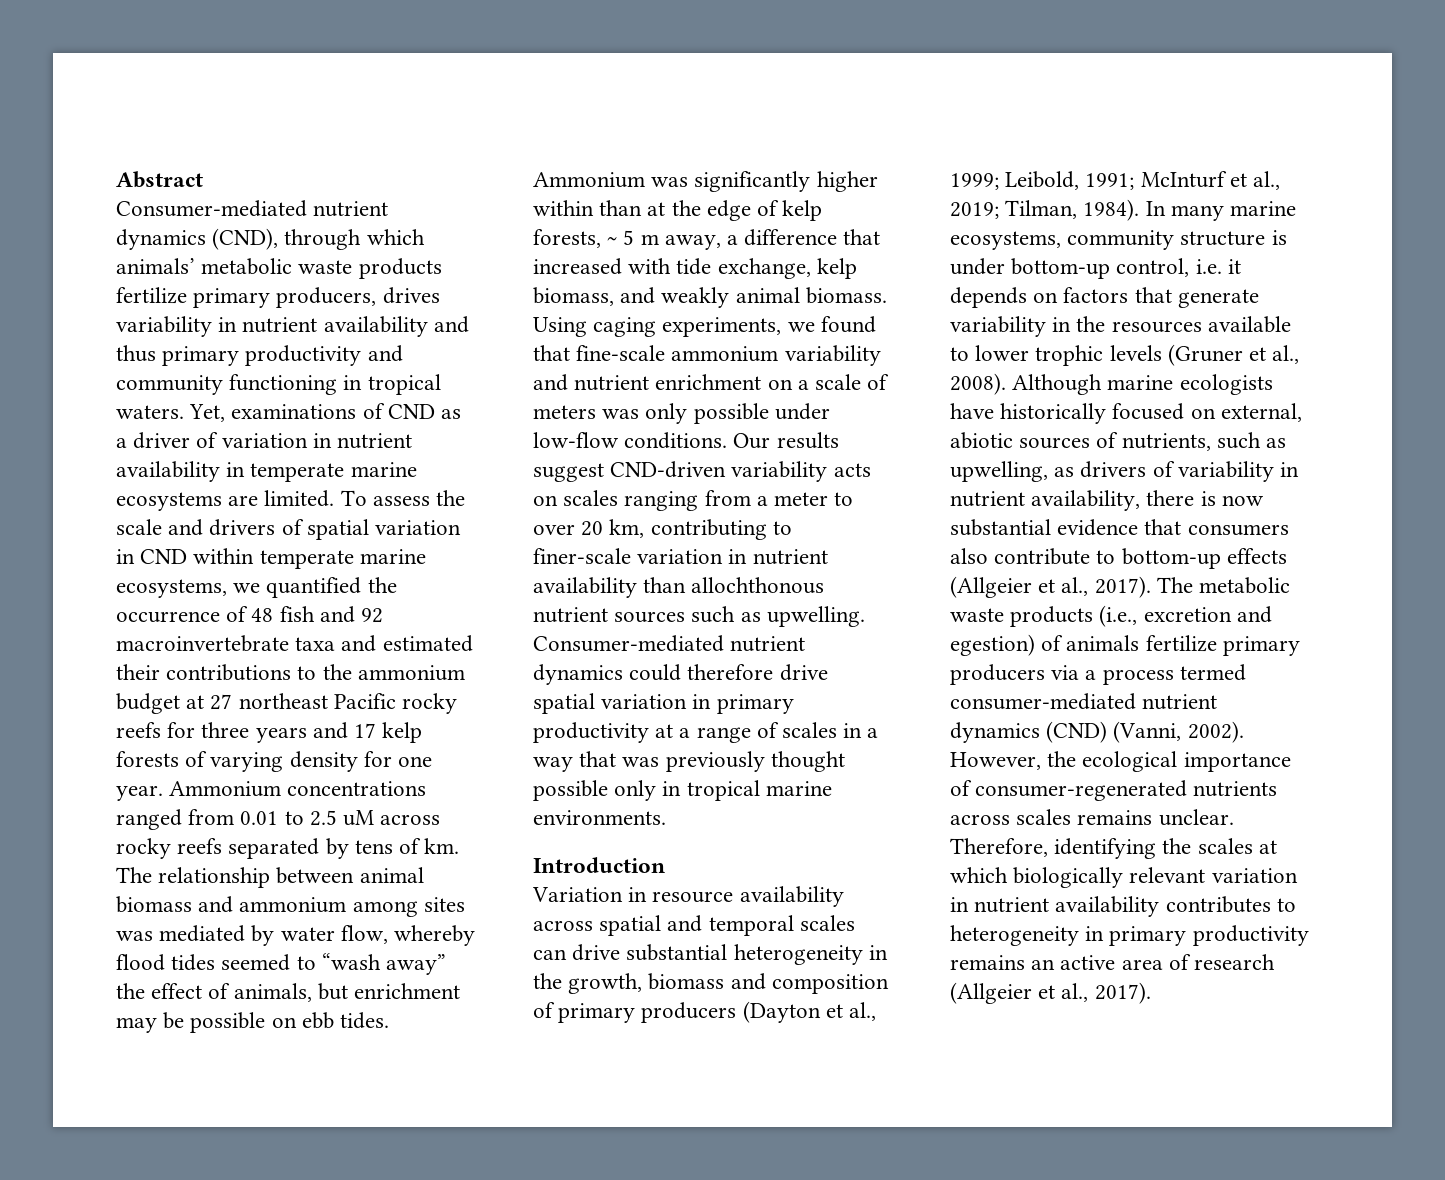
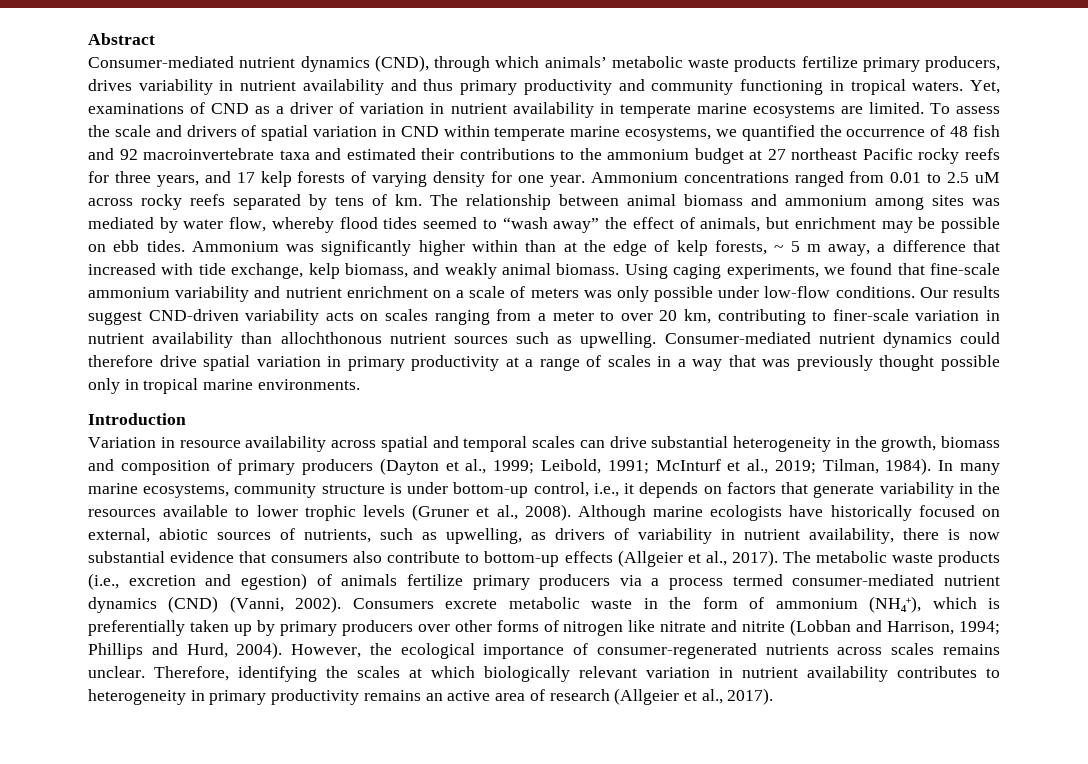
- To assess the scale and drivers of spatial variation in CND within temperate marine ecosystems, we quantified the occurrence of 48 fish and 92 macroinvertebrate taxa and estimated their contributions to the ammonium budget at 27 northeast Pacific rocky reefs for three years and 17 kelp forests of varying density for one year.
+ To assess the scale and drivers of spatial variation in CND within temperate marine ecosystems, we quantified the occurrence of 48 fish and 92 macroinvertebrate taxa and estimated their contributions to the ammonium budget at 27 northeast Pacific rocky reefs for three years, and 17 kelp forests of varying density for one year.
- In many marine ecosystems, community structure is under bottom-up control, i.e. it depends on factors that generate variability in the resources available to lower trophic levels (Gruner et al., 2008).
+ In many marine ecosystems, community structure is under bottom-up control, i.e., it depends on factors that generate variability in the resources available to lower trophic levels (Gruner et al., 2008).
+ Consumers excrete metabolic waste in the form of ammonium (NH₄⁺), which is preferentially taken up by primary producers over other forms of nitrogen like nitrate and nitrite (Lobban and Harrison, 1994; Phillips and Hurd, 2004).

